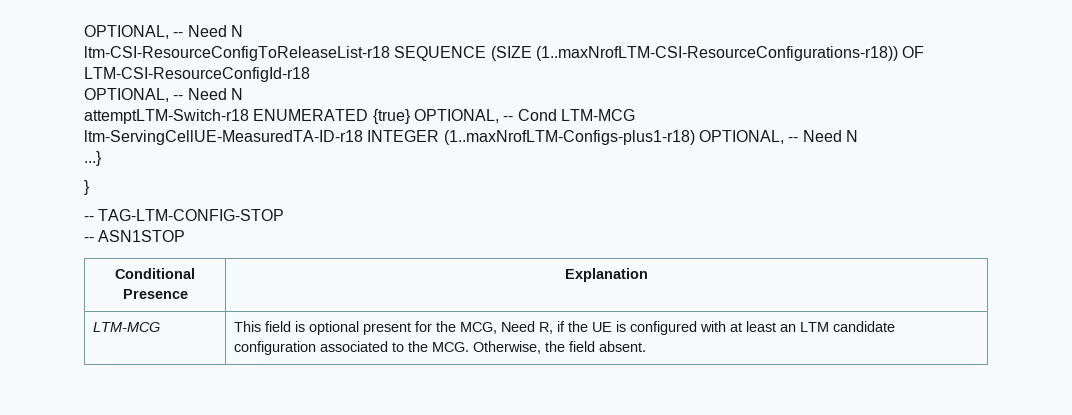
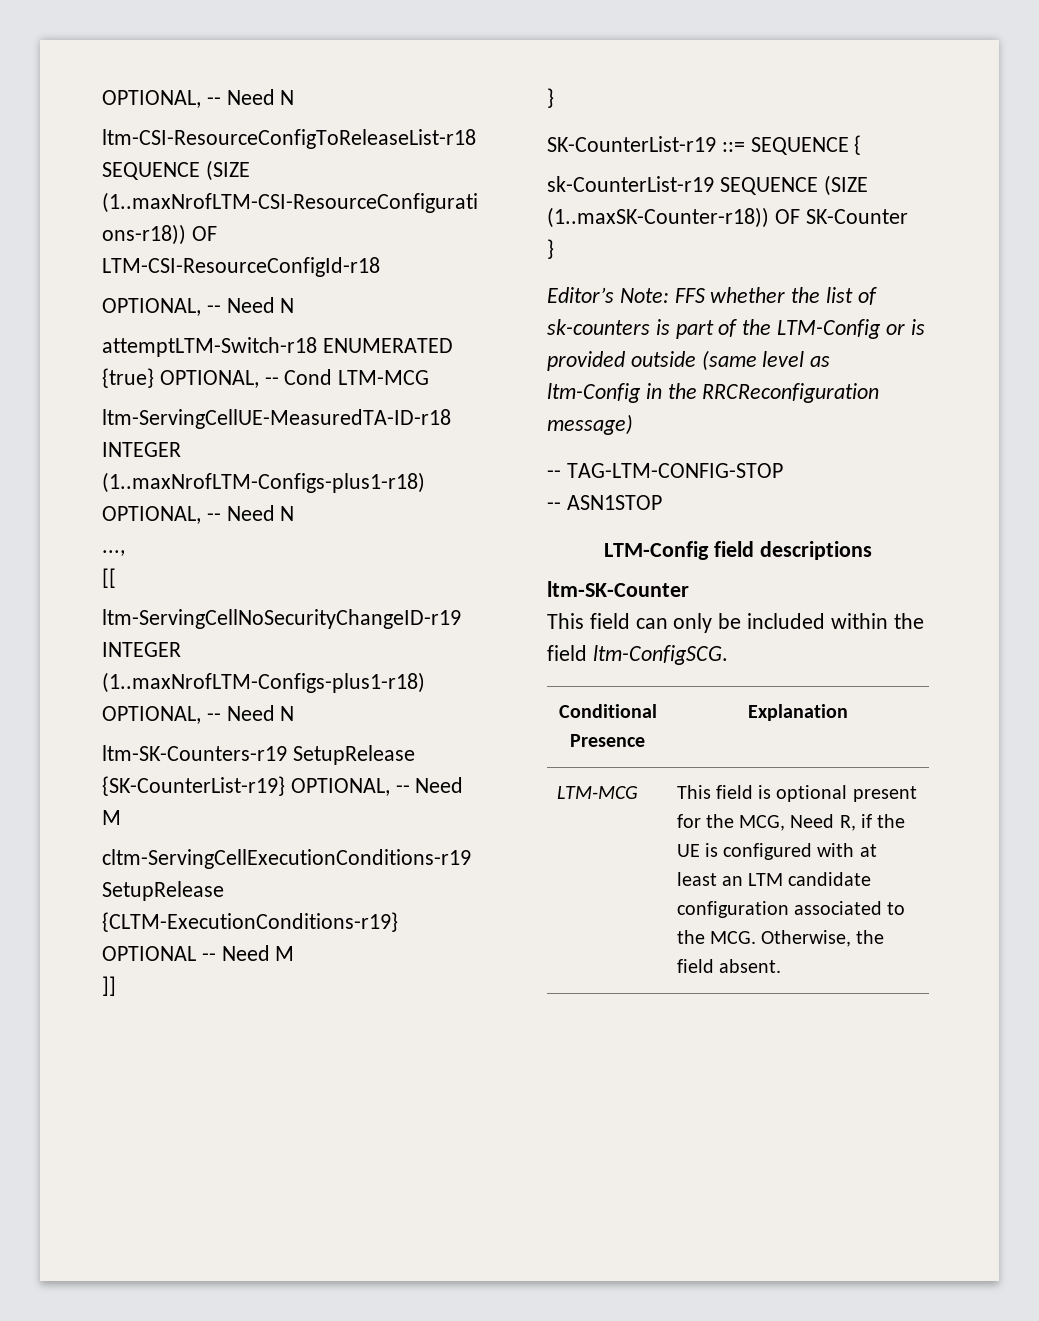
- ...}
+ ...,
+ [[
+ ltm-ServingCellNoSecurityChangeID-r19 INTEGER (1..maxNrofLTM-Configs-plus1-r18) OPTIONAL, -- Need N
+ ltm-SK-Counters-r19 SetupRelease {SK-CounterList-r19} OPTIONAL, -- Need M
+ cltm-ServingCellExecutionConditions-r19 SetupRelease {CLTM-ExecutionConditions-r19} OPTIONAL -- Need M
+ ]]
  }
+ SK-CounterList-r19 ::= SEQUENCE {
+ sk-CounterList-r19 SEQUENCE (SIZE (1..maxSK-Counter-r18)) OF SK-Counter
+ }
+ Editor’s Note: FFS whether the list of sk-counters is part of the LTM-Config or is provided outside (same level as ltm-Config in the RRCReconfiguration message)
  -- TAG-LTM-CONFIG-STOP
  -- ASN1STOP
+ LTM-Config field descriptions
+ ltm-SK-Counter
+ This field can only be included within the field ltm-ConfigSCG.

